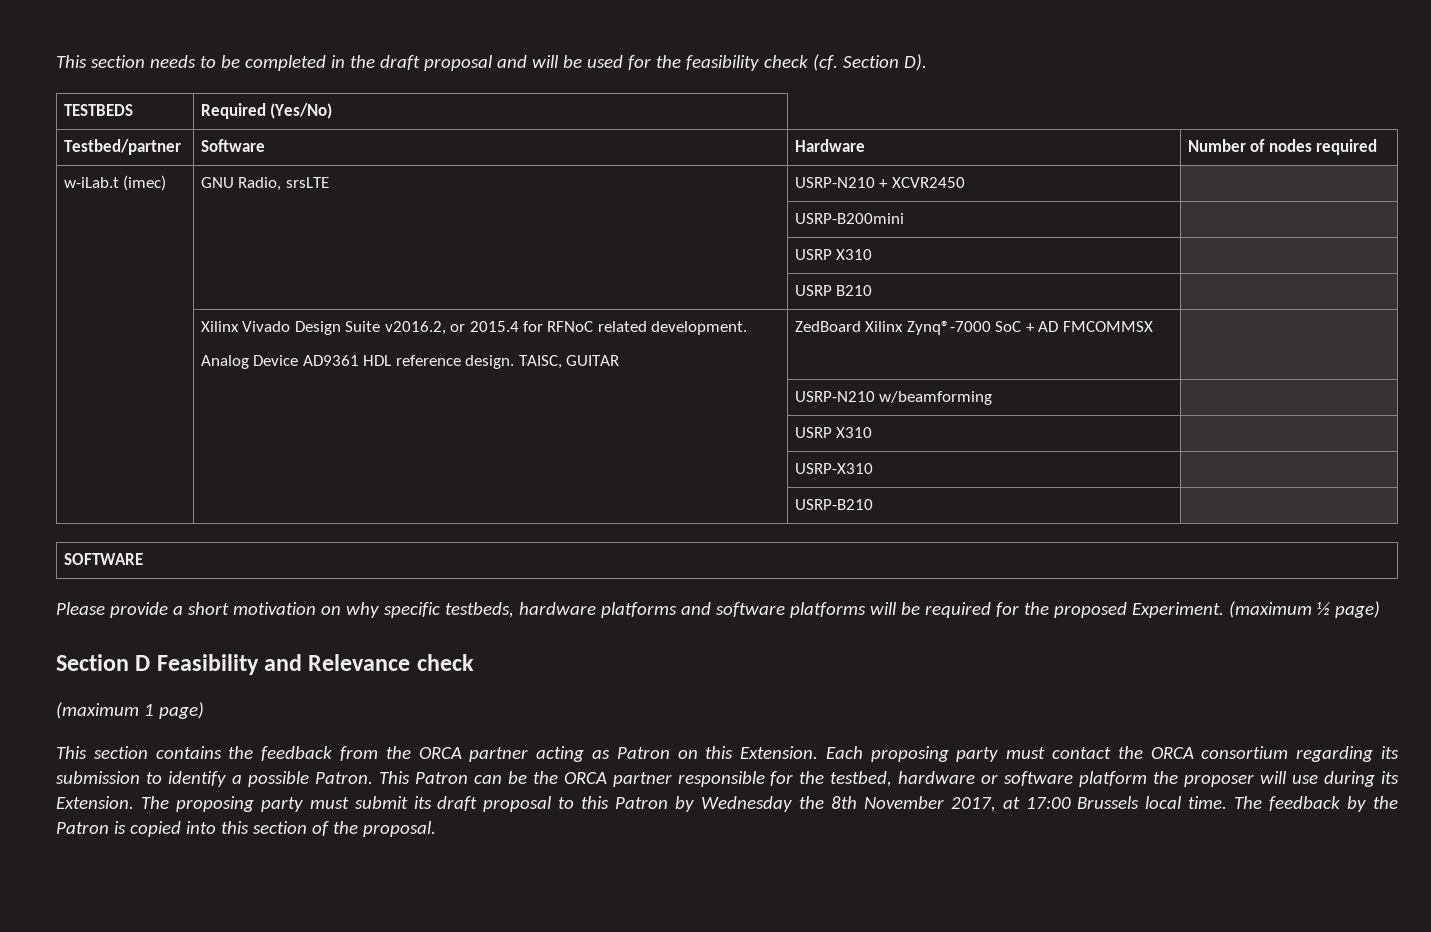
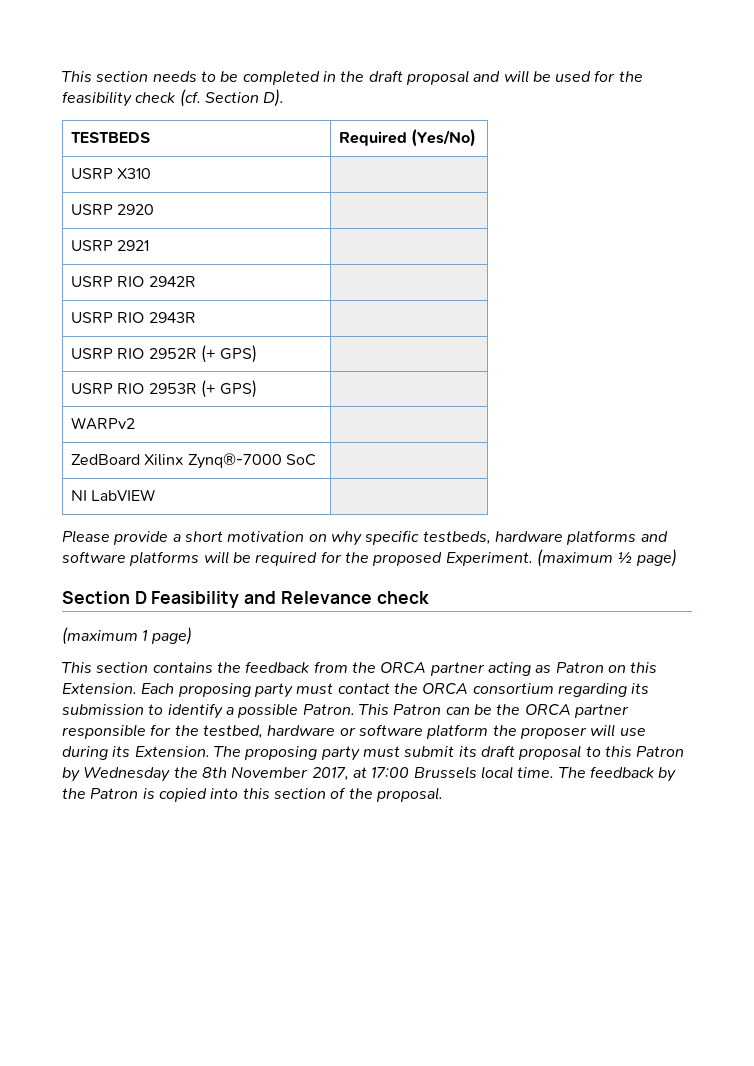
- Testbed/partner | Software | Hardware | Number of nodes required
- w-iLab.t (imec) | GNU Radio, srsLTE | USRP-N210 + XCVR2450 |
- | | USRP-B200mini |
- | | USRP X310 |
- | | USRP B210 |
- | Xilinx Vivado Design Suite v2016.2, or 2015.4 for RFNoC related development.
- Analog Device AD9361 HDL reference design. TAISC, GUITAR | ZedBoard Xilinx Zynq®-7000 SoC + AD FMCOMMSX |
- | | USRP-N210 w/beamforming |
- | | USRP X310 |
- | | USRP-X310 |
- | | USRP-B210 |
- SOFTWARE
+ USRP X310 |
+ USRP 2920 |
+ USRP 2921 |
+ USRP RIO 2942R |
+ USRP RIO 2943R |
+ USRP RIO 2952R (+ GPS) |
+ USRP RIO 2953R (+ GPS) |
+ WARPv2 |
+ ZedBoard Xilinx Zynq®-7000 SoC |
+ NI LabVIEW |

